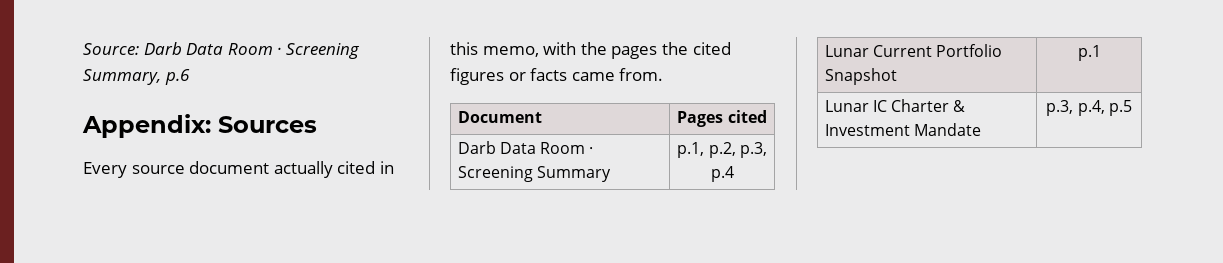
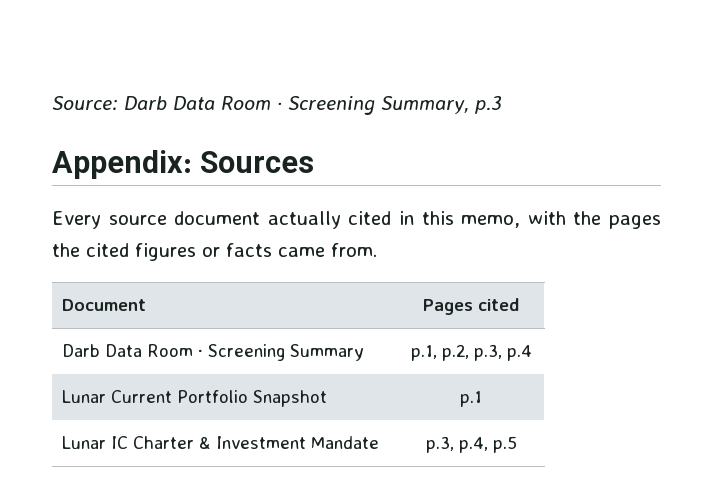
- Source: Darb Data Room · Screening Summary, p.6
+ Source: Darb Data Room · Screening Summary, p.3

